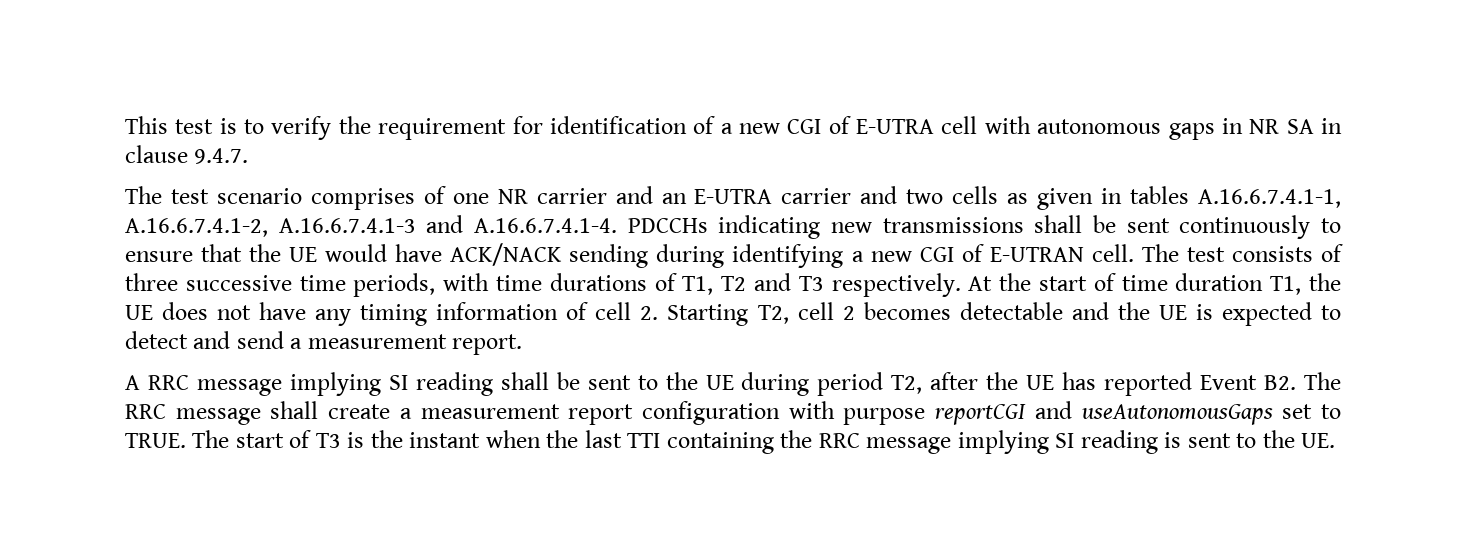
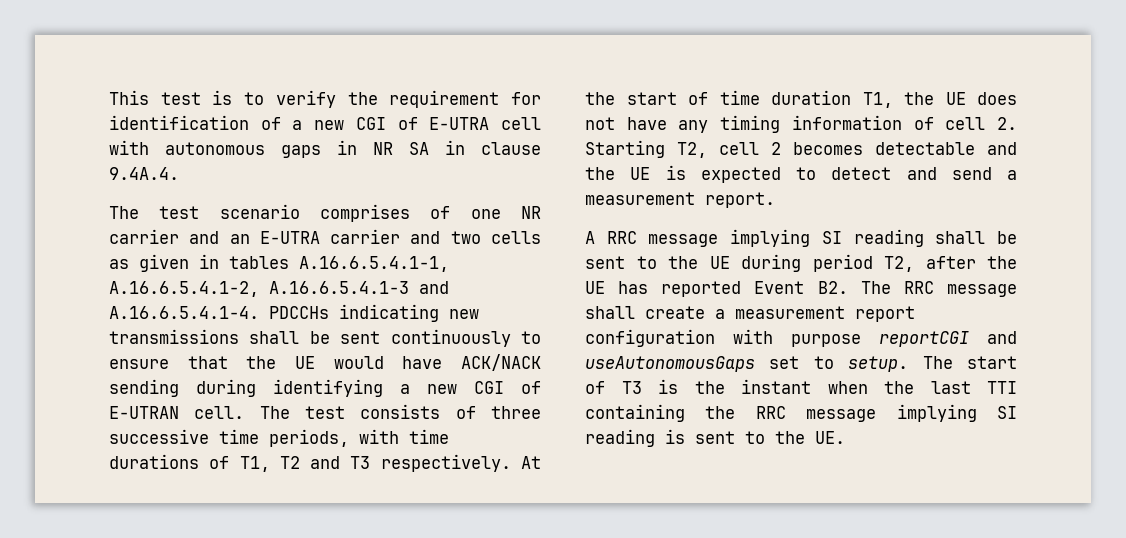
- This test is to verify the requirement for identification of a new CGI of E-UTRA cell with autonomous gaps in NR SA in clause 9.4.7.
+ This test is to verify the requirement for identification of a new CGI of E-UTRA cell with autonomous gaps in NR SA in clause 9.4A.4.
- The test scenario comprises of one NR carrier and an E-UTRA carrier and two cells as given in tables A.16.6.7.4.1-1, A.16.6.7.4.1-2, A.16.6.7.4.1-3 and A.16.6.7.4.1-4. PDCCHs indicating new transmissions shall be sent continuously to ensure that the UE would have ACK/NACK sending during identifying a new CGI of E-UTRAN cell.
+ The test scenario comprises of one NR carrier and an E-UTRA carrier and two cells as given in tables A.16.6.5.4.1-1, A.16.6.5.4.1-2, A.16.6.5.4.1-3 and A.16.6.5.4.1-4. PDCCHs indicating new transmissions shall be sent continuously to ensure that the UE would have ACK/NACK sending during identifying a new CGI of E-UTRAN cell.
- A RRC message implying SI reading shall be sent to the UE during period T2, after the UE has reported Event B2. The RRC message shall create a measurement report configuration with purpose reportCGI and useAutonomousGaps set to TRUE.
+ A RRC message implying SI reading shall be sent to the UE during period T2, after the UE has reported Event B2. The RRC message shall create a measurement report configuration with purpose reportCGI and useAutonomousGaps set to setup.

